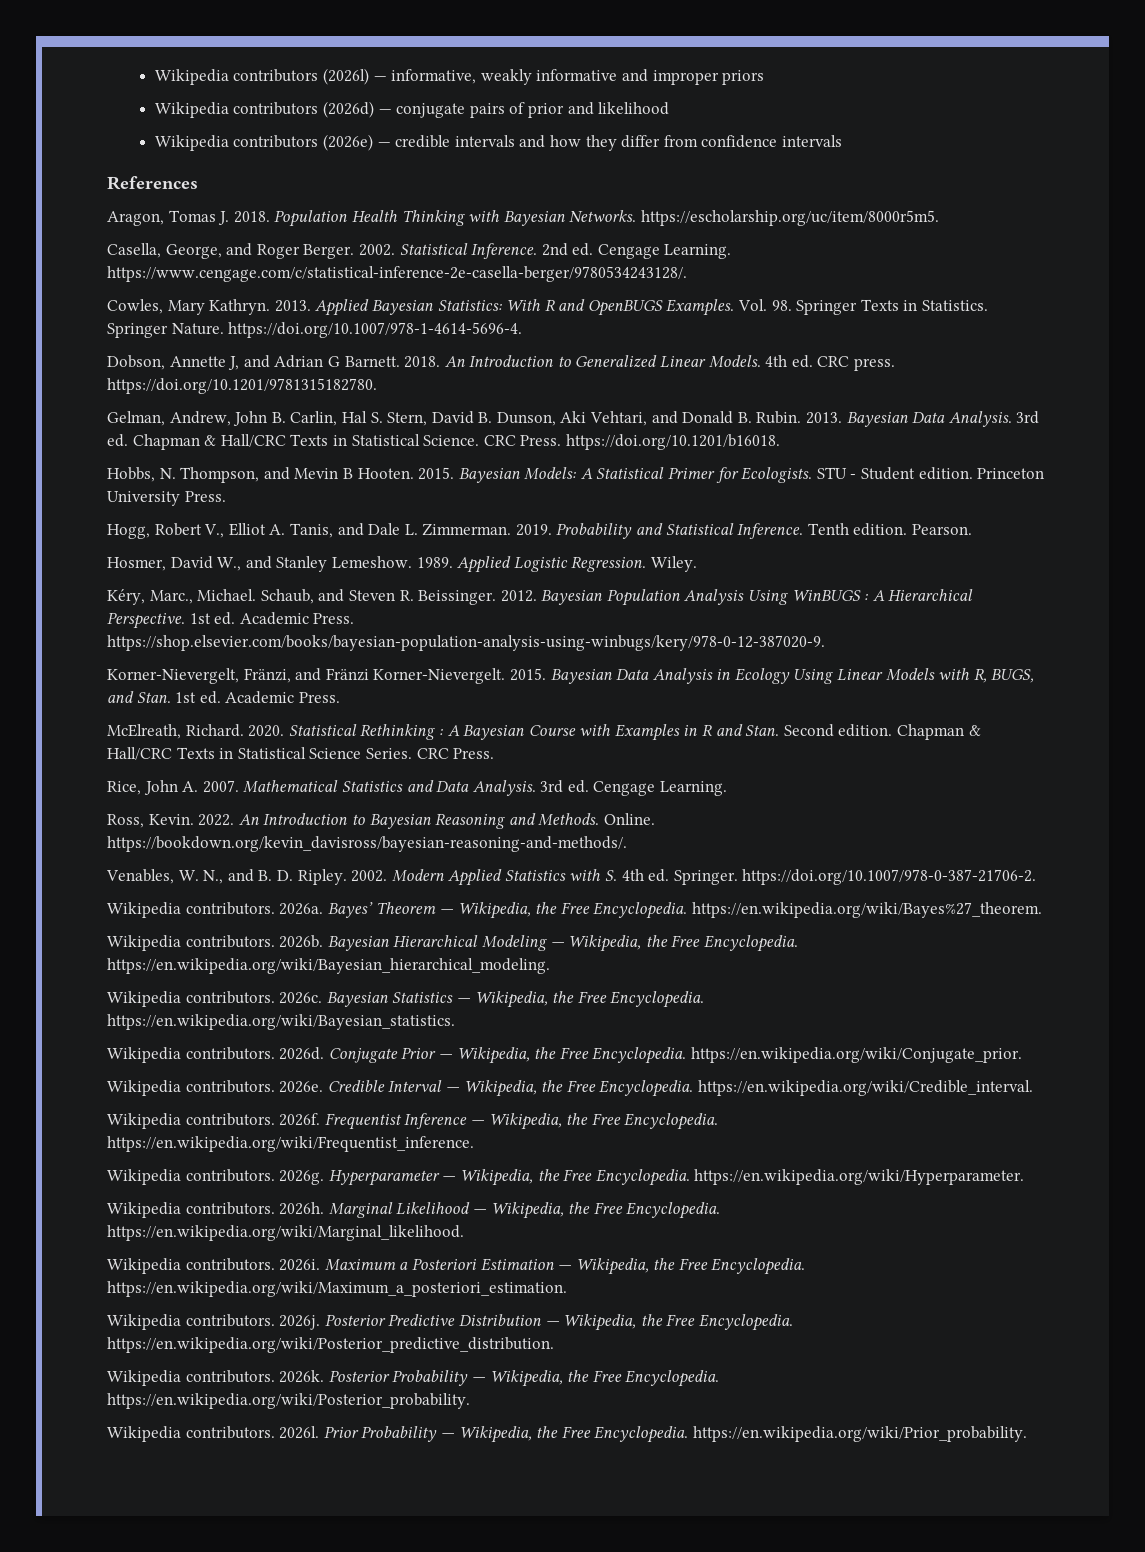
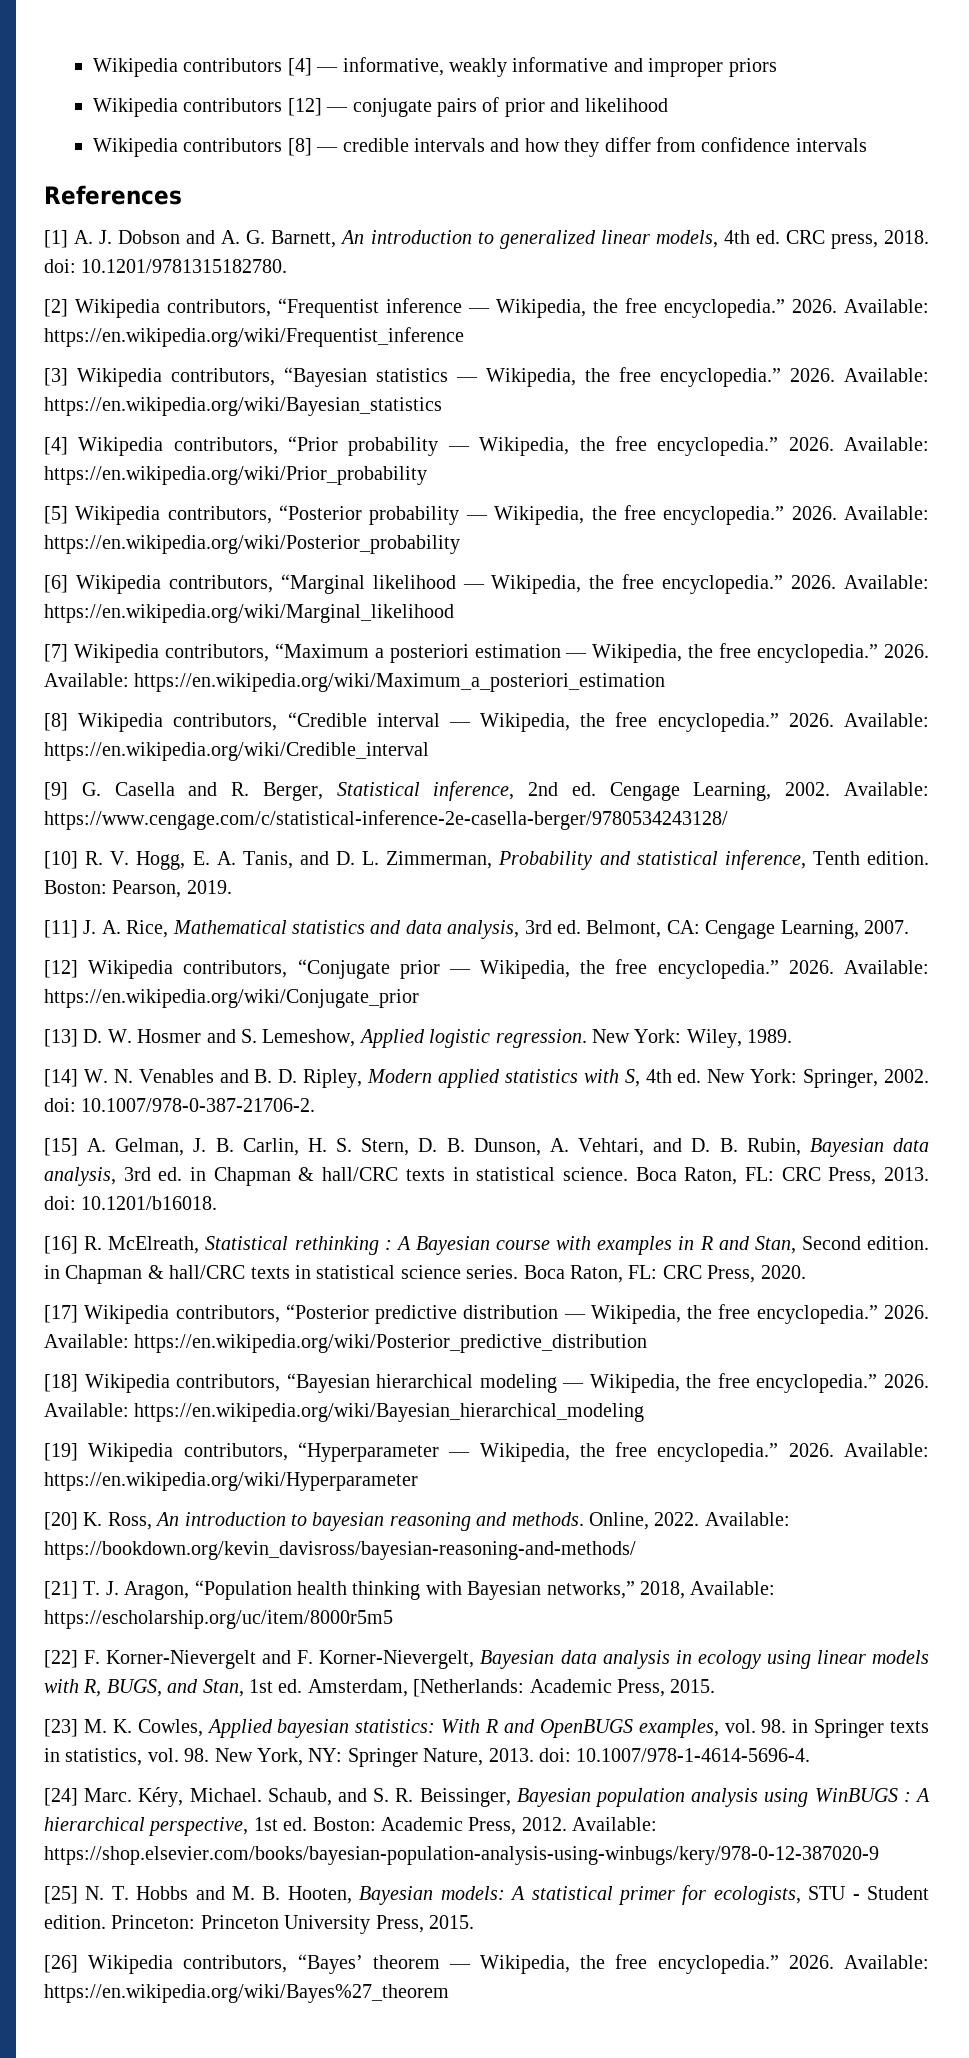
- Wikipedia contributors (2026l) — informative, weakly informative and improper priors
+ Wikipedia contributors [4] — informative, weakly informative and improper priors
- Wikipedia contributors (2026d) — conjugate pairs of prior and likelihood
+ Wikipedia contributors [12] — conjugate pairs of prior and likelihood
- Wikipedia contributors (2026e) — credible intervals and how they differ from confidence intervals
+ Wikipedia contributors [8] — credible intervals and how they differ from confidence intervals
- Aragon, Tomas J. 2018. Population Health Thinking with Bayesian Networks. https://escholarship.org/uc/item/8000r5m5.
- Casella, George, and Roger Berger. 2002. Statistical Inference. 2nd ed. Cengage Learning. https://www.cengage.com/c/statistical-inference-2e-casella-berger/9780534243128/.
- Cowles, Mary Kathryn. 2013. Applied Bayesian Statistics: With R and OpenBUGS Examples. Vol. 98. Springer Texts in Statistics. Springer Nature. https://doi.org/10.1007/978-1-4614-5696-4.
- Dobson, Annette J, and Adrian G Barnett. 2018. An Introduction to Generalized Linear Models. 4th ed. CRC press. https://doi.org/10.1201/9781315182780.
- Gelman, Andrew, John B. Carlin, Hal S. Stern, David B. Dunson, Aki Vehtari, and Donald B. Rubin. 2013. Bayesian Data Analysis. 3rd ed. Chapman & Hall/CRC Texts in Statistical Science. CRC Press. https://doi.org/10.1201/b16018.
- Hobbs, N. Thompson, and Mevin B Hooten. 2015. Bayesian Models: A Statistical Primer for Ecologists. STU - Student edition.
+ [1] A. J. Dobson and A. G. Barnett, An introduction to generalized linear models, 4th ed. CRC press, 2018. doi: 10.1201/9781315182780.
+ [2] Wikipedia contributors, “Frequentist inference — Wikipedia, the free encyclopedia.” 2026. Available: https://en.wikipedia.org/wiki/Frequentist_inference
+ [3] Wikipedia contributors, “Bayesian statistics — Wikipedia, the free encyclopedia.” 2026. Available: https://en.wikipedia.org/wiki/Bayesian_statistics
+ [4] Wikipedia contributors, “Prior probability — Wikipedia, the free encyclopedia.” 2026. Available: https://en.wikipedia.org/wiki/Prior_probability
+ [5] Wikipedia contributors, “Posterior probability — Wikipedia, the free encyclopedia.” 2026. Available: https://en.wikipedia.org/wiki/Posterior_probability
+ [6] Wikipedia contributors, “Marginal likelihood — Wikipedia, the free encyclopedia.” 2026. Available: https://en.wikipedia.org/wiki/Marginal_likelihood
+ [7] Wikipedia contributors, “Maximum a posteriori estimation — Wikipedia, the free encyclopedia.” 2026. Available: https://en.wikipedia.org/wiki/Maximum_a_posteriori_estimation
+ [8] Wikipedia contributors, “Credible interval — Wikipedia, the free encyclopedia.” 2026. Available: https://en.wikipedia.org/wiki/Credible_interval
+ [9] G. Casella and R. Berger, Statistical inference, 2nd ed. Cengage Learning, 2002. Available: https://www.cengage.com/c/statistical-inference-2e-casella-berger/9780534243128/
+ [10] R. V. Hogg, E. A. Tanis, and D. L. Zimmerman, Probability and statistical inference, Tenth edition. Boston: Pearson, 2019.
+ [11] J. A. Rice, Mathematical statistics and data analysis, 3rd ed. Belmont, CA: Cengage Learning, 2007.
+ [12] Wikipedia contributors, “Conjugate prior — Wikipedia, the free encyclopedia.” 2026. Available: https://en.wikipedia.org/wiki/Conjugate_prior
+ [13] D. W. Hosmer and S. Lemeshow, Applied logistic regression. New York: Wiley, 1989.
+ [14] W. N. Venables and B. D. Ripley, Modern applied statistics with S, 4th ed. New York: Springer, 2002. doi: 10.1007/978-0-387-21706-2.
+ [15] A. Gelman, J. B. Carlin, H. S. Stern, D. B. Dunson, A. Vehtari, and D. B. Rubin, Bayesian data analysis, 3rd ed. in Chapman & hall/CRC texts in statistical science. Boca Raton, FL: CRC Press, 2013. doi: 10.1201/b16018.
+ [16] R. McElreath, Statistical rethinking : A Bayesian course with examples in R and Stan, Second edition. in Chapman & hall/CRC texts in statistical science series. Boca Raton, FL: CRC Press, 2020.
+ [17] Wikipedia contributors, “Posterior predictive distribution — Wikipedia, the free encyclopedia.” 2026. Available: https://en.wikipedia.org/wiki/Posterior_predictive_distribution
+ [18] Wikipedia contributors, “Bayesian hierarchical modeling — Wikipedia, the free encyclopedia.” 2026. Available: https://en.wikipedia.org/wiki/Bayesian_hierarchical_modeling
+ [19] Wikipedia contributors, “Hyperparameter — Wikipedia, the free encyclopedia.” 2026. Available: https://en.wikipedia.org/wiki/Hyperparameter
+ [20] K. Ross, An introduction to bayesian reasoning and methods. Online, 2022. Available: https://bookdown.org/kevin_davisross/bayesian-reasoning-and-methods/
+ [21] T. J. Aragon, “Population health thinking with Bayesian networks,” 2018, Available: https://escholarship.org/uc/item/8000r5m5
+ [22] F. Korner-Nievergelt and F. Korner-Nievergelt, Bayesian data analysis in ecology using linear models with R, BUGS, and Stan, 1st ed. Amsterdam, [Netherlands: Academic Press, 2015.
+ [23] M. K. Cowles, Applied bayesian statistics: With R and OpenBUGS examples, vol. 98. in Springer texts in statistics, vol. 98. New York, NY: Springer Nature, 2013. doi: 10.1007/978-1-4614-5696-4.
+ [24] Marc. Kéry, Michael. Schaub, and S. R. Beissinger, Bayesian population analysis using WinBUGS : A hierarchical perspective, 1st ed. Boston: Academic Press, 2012. Available: https://shop.elsevier.com/books/bayesian-population-analysis-using-winbugs/kery/978-0-12-387020-9
+ [25] N. T. Hobbs and M. B. Hooten, Bayesian models: A statistical primer for ecologists, STU - Student edition.
- Princeton University Press.
- Hogg, Robert V., Elliot A. Tanis, and Dale L. Zimmerman. 2019. Probability and Statistical Inference. Tenth edition. Pearson.
- Hosmer, David W., and Stanley Lemeshow. 1989. Applied Logistic Regression. Wiley.
- Kéry, Marc., Michael. Schaub, and Steven R. Beissinger. 2012. Bayesian Population Analysis Using WinBUGS : A Hierarchical Perspective. 1st ed. Academic Press. https://shop.elsevier.com/books/bayesian-population-analysis-using-winbugs/kery/978-0-12-387020-9.
- Korner-Nievergelt, Fränzi, and Fränzi Korner-Nievergelt. 2015. Bayesian Data Analysis in Ecology Using Linear Models with R, BUGS, and Stan. 1st ed. Academic Press.
- McElreath, Richard. 2020. Statistical Rethinking : A Bayesian Course with Examples in R and Stan. Second edition. Chapman & Hall/CRC Texts in Statistical Science Series. CRC Press.
- Rice, John A. 2007. Mathematical Statistics and Data Analysis. 3rd ed. Cengage Learning.
- Ross, Kevin. 2022. An Introduction to Bayesian Reasoning and Methods. Online. https://bookdown.org/kevin_davisross/bayesian-reasoning-and-methods/.
- Venables, W. N., and B. D. Ripley. 2002. Modern Applied Statistics with S. 4th ed. Springer. https://doi.org/10.1007/978-0-387-21706-2.
- Wikipedia contributors. 2026a. Bayes’ Theorem — Wikipedia, the Free Encyclopedia. https://en.wikipedia.org/wiki/Bayes%27_theorem.
- Wikipedia contributors. 2026b. Bayesian Hierarchical Modeling — Wikipedia, the Free Encyclopedia. https://en.wikipedia.org/wiki/Bayesian_hierarchical_modeling.
- Wikipedia contributors. 2026c. Bayesian Statistics — Wikipedia, the Free Encyclopedia. https://en.wikipedia.org/wiki/Bayesian_statistics.
- Wikipedia contributors. 2026d. Conjugate Prior — Wikipedia, the Free Encyclopedia. https://en.wikipedia.org/wiki/Conjugate_prior.
- Wikipedia contributors. 2026e. Credible Interval — Wikipedia, the Free Encyclopedia. https://en.wikipedia.org/wiki/Credible_interval.
- Wikipedia contributors. 2026f. Frequentist Inference — Wikipedia, the Free Encyclopedia. https://en.wikipedia.org/wiki/Frequentist_inference.
- Wikipedia contributors. 2026g. Hyperparameter — Wikipedia, the Free Encyclopedia. https://en.wikipedia.org/wiki/Hyperparameter.
- Wikipedia contributors. 2026h. Marginal Likelihood — Wikipedia, the Free Encyclopedia. https://en.wikipedia.org/wiki/Marginal_likelihood.
- Wikipedia contributors. 2026i. Maximum a Posteriori Estimation — Wikipedia, the Free Encyclopedia. https://en.wikipedia.org/wiki/Maximum_a_posteriori_estimation.
- Wikipedia contributors. 2026j. Posterior Predictive Distribution — Wikipedia, the Free Encyclopedia. https://en.wikipedia.org/wiki/Posterior_predictive_distribution.
- Wikipedia contributors. 2026k. Posterior Probability — Wikipedia, the Free Encyclopedia. https://en.wikipedia.org/wiki/Posterior_probability.
- Wikipedia contributors. 2026l. Prior Probability — Wikipedia, the Free Encyclopedia. https://en.wikipedia.org/wiki/Prior_probability.
+ Princeton: Princeton University Press, 2015.
+ [26] Wikipedia contributors, “Bayes’ theorem — Wikipedia, the free encyclopedia.” 2026. Available: https://en.wikipedia.org/wiki/Bayes%27_theorem

